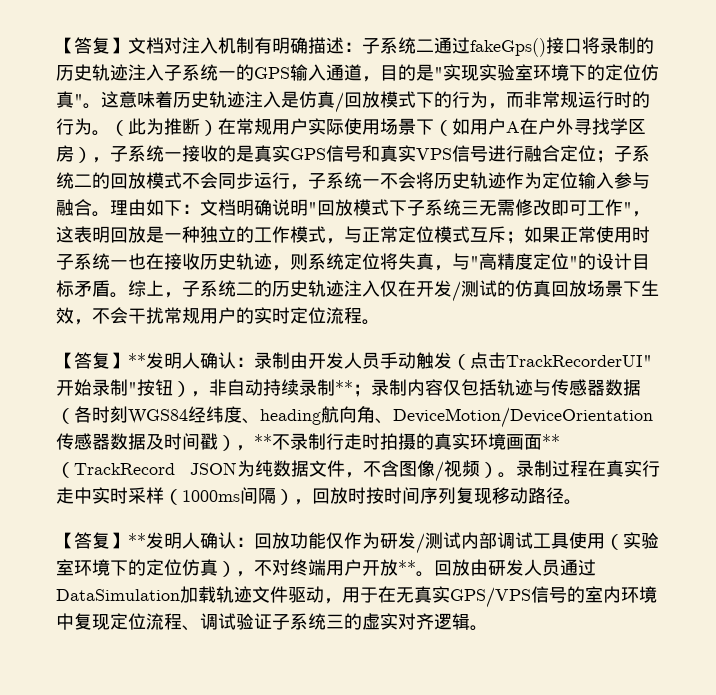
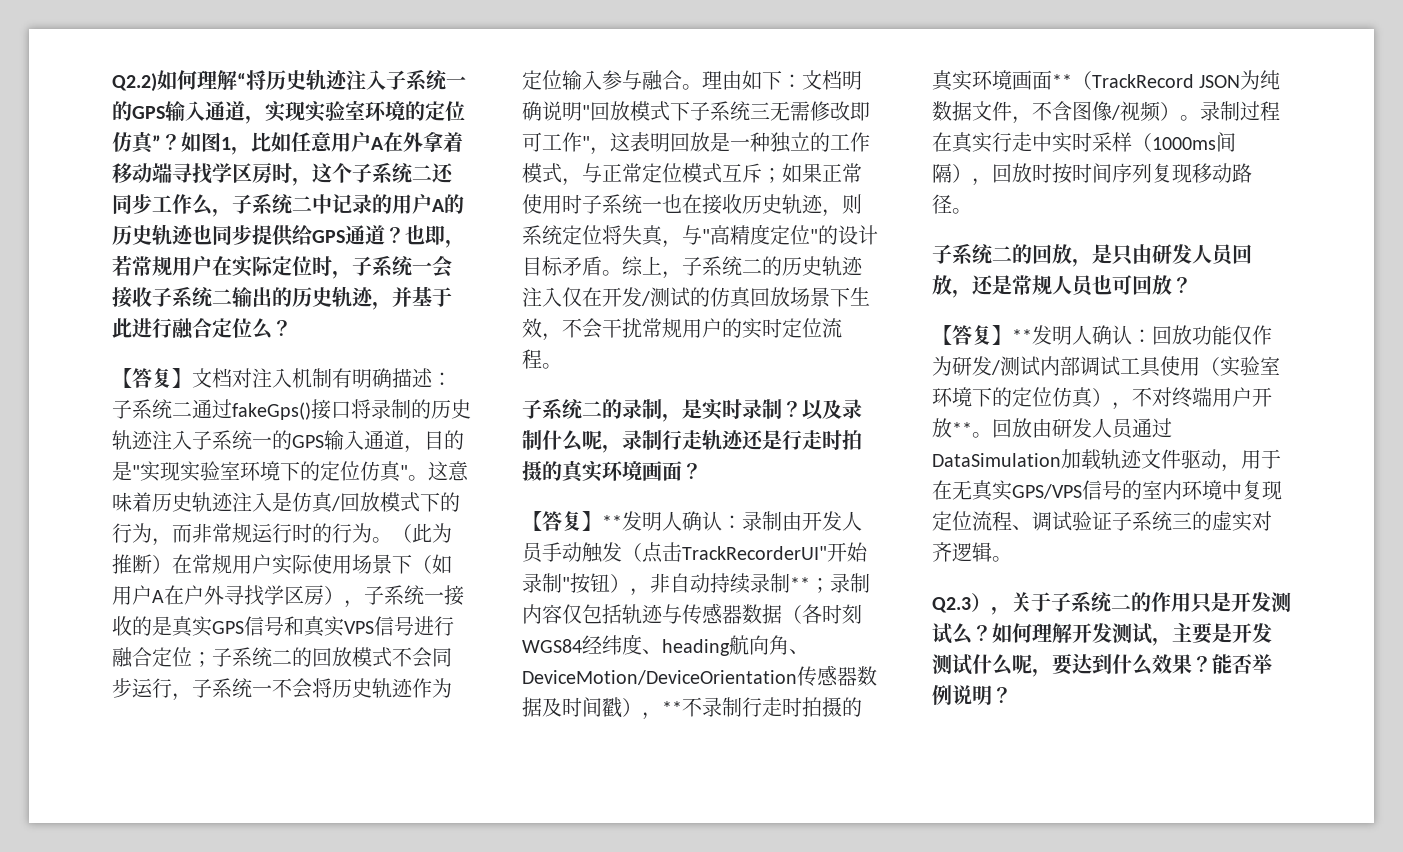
+ Q2.2)如何理解“将历史轨迹注入子系统一的GPS输入通道，实现实验室环境的定位仿真”？如图1，比如任意用户A在外拿着移动端寻找学区房时，这个子系统二还同步工作么，子系统二中记录的用户A的历史轨迹也同步提供给GPS通道？也即，若常规用户在实际定位时，子系统一会接收子系统二输出的历史轨迹，并基于此进行融合定位么？
+ 子系统二的录制，是实时录制？以及录制什么呢，录制行走轨迹还是行走时拍摄的真实环境画面？
+ 子系统二的回放，是只由研发人员回放，还是常规人员也可回放？
+ Q2.3），关于子系统二的作用只是开发测试么？如何理解开发测试，主要是开发测试什么呢，要达到什么效果？能否举例说明？

